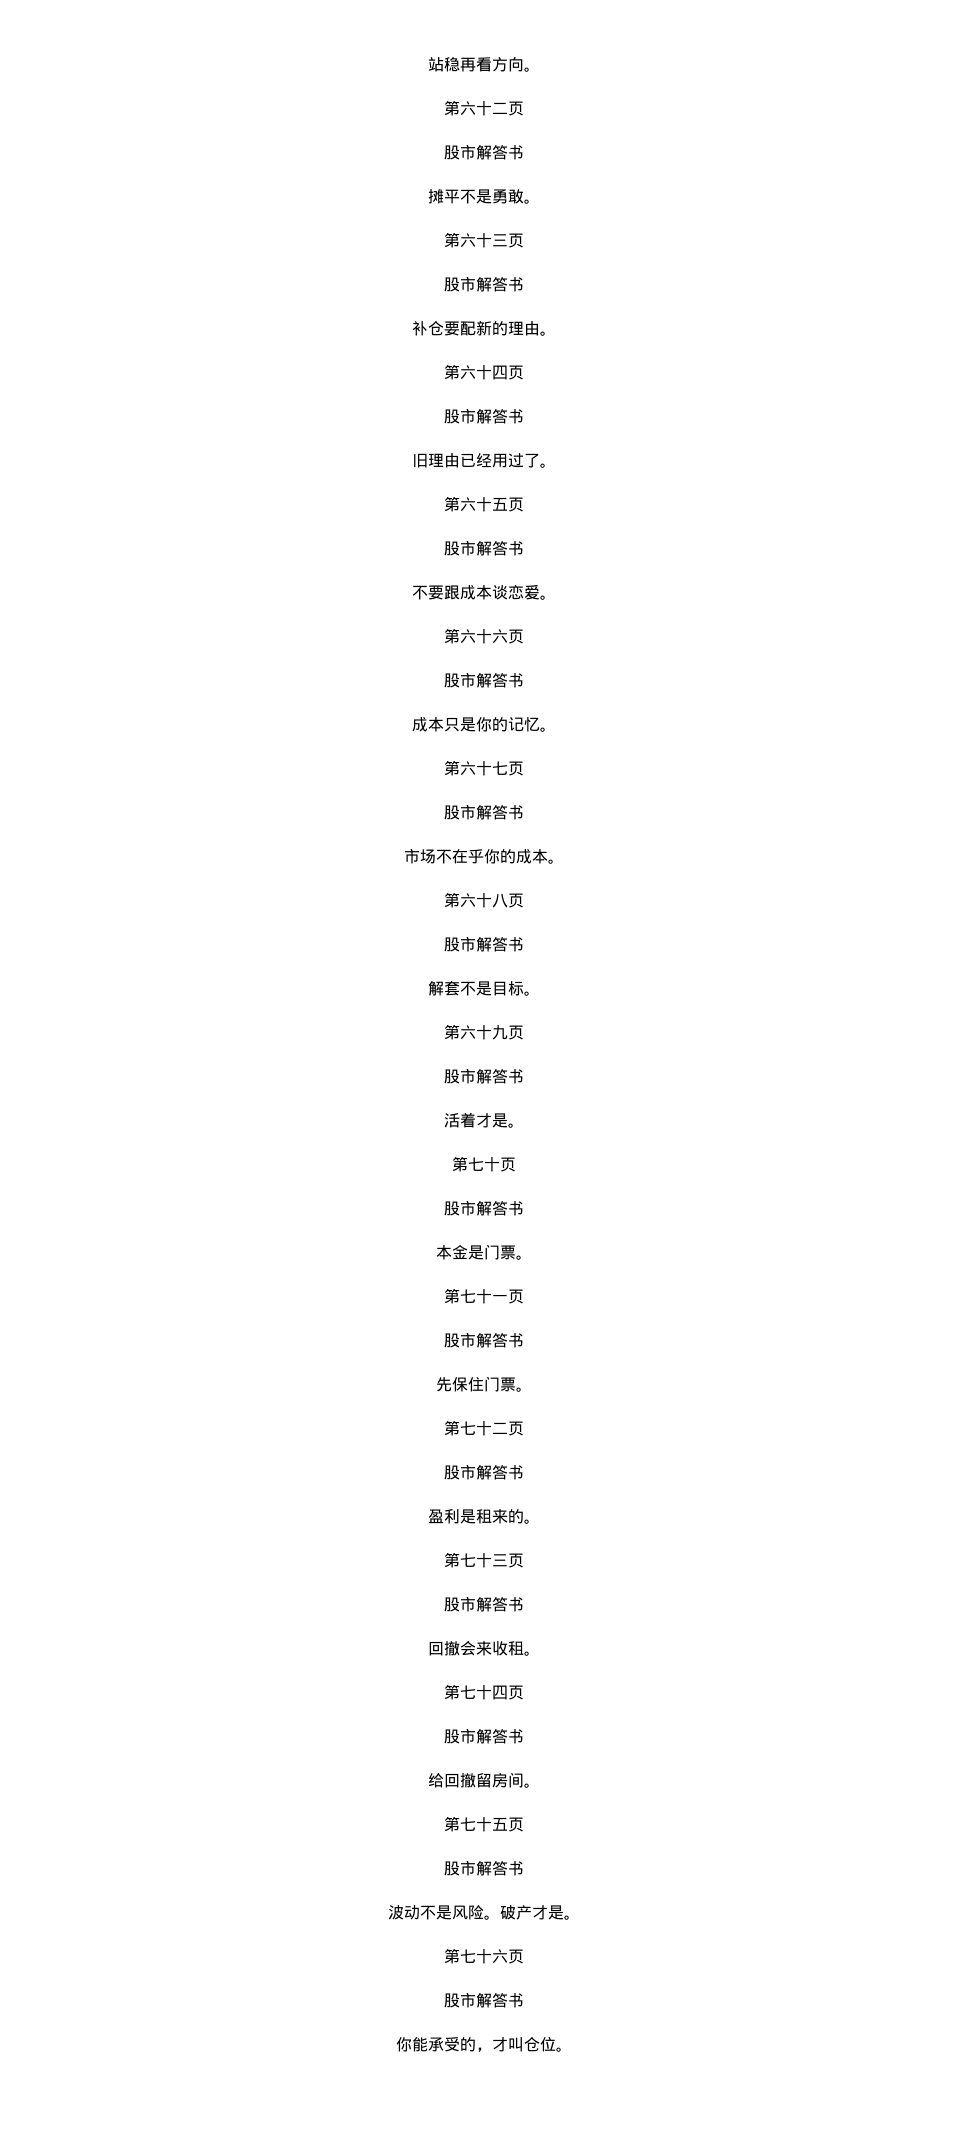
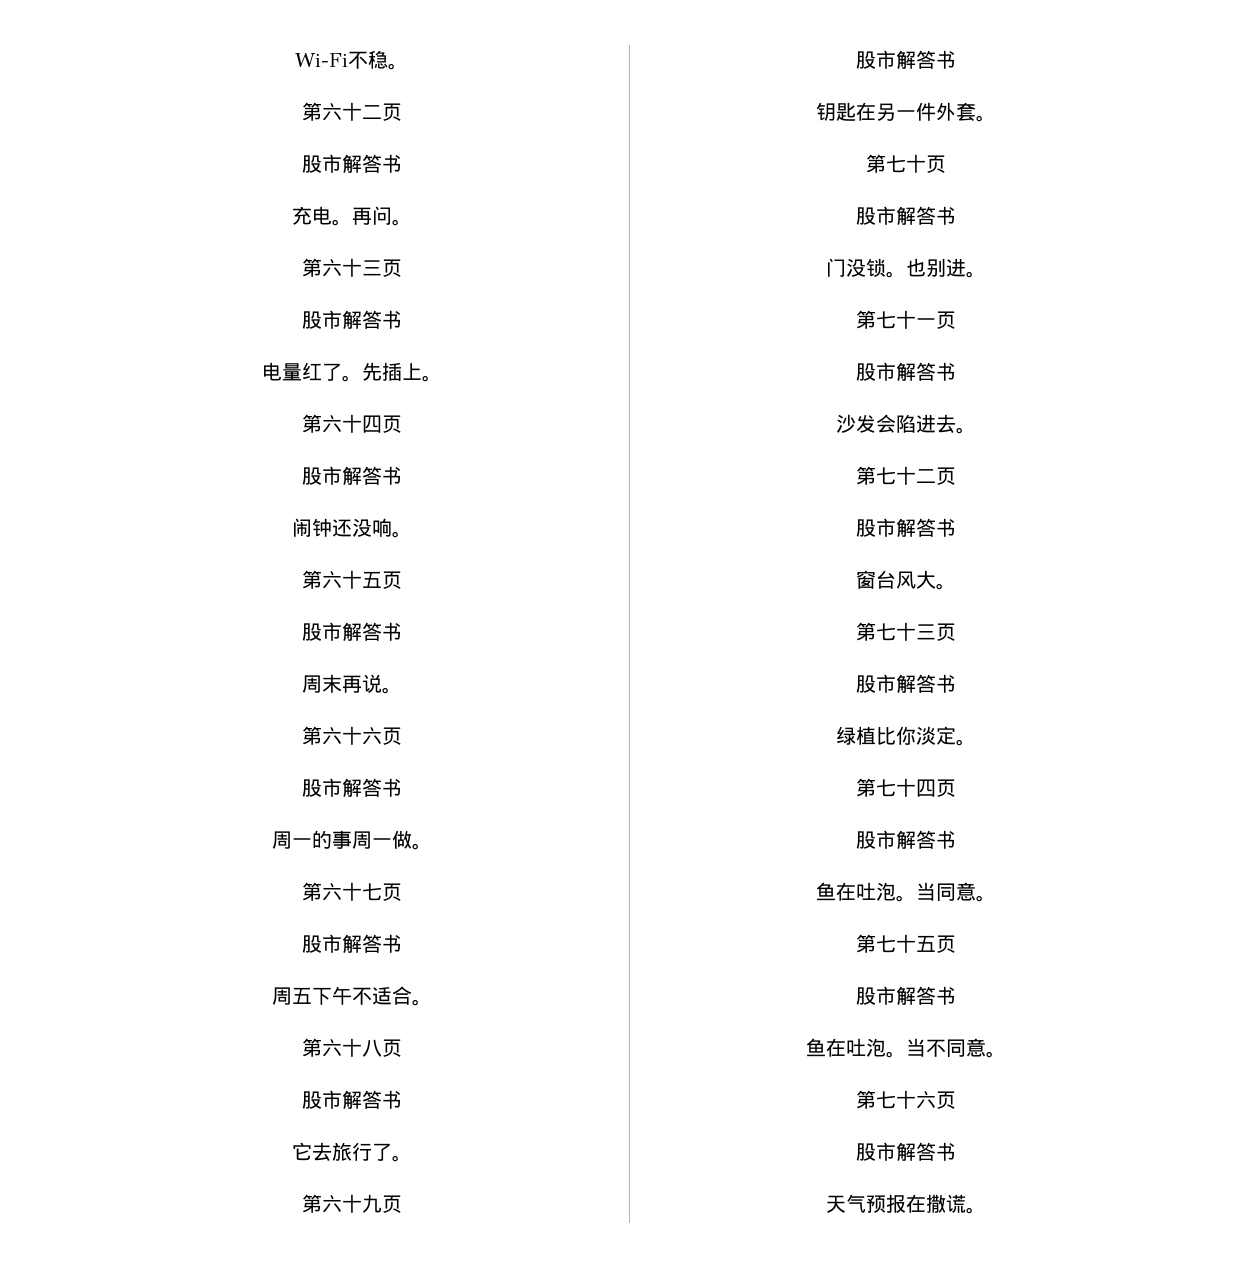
- 站稳再看方向。
+ Wi-Fi不稳。
- 摊平不是勇敢。
+ 充电。再问。
- 补仓要配新的理由。
+ 电量红了。先插上。
- 旧理由已经用过了。
+ 闹钟还没响。
- 不要跟成本谈恋爱。
+ 周末再说。
- 成本只是你的记忆。
+ 周一的事周一做。
- 市场不在乎你的成本。
+ 周五下午不适合。
- 解套不是目标。
+ 它去旅行了。
- 活着才是。
+ 钥匙在另一件外套。
- 本金是门票。
+ 门没锁。也别进。
- 先保住门票。
+ 沙发会陷进去。
- 盈利是租来的。
+ 窗台风大。
- 回撤会来收租。
+ 绿植比你淡定。
- 给回撤留房间。
+ 鱼在吐泡。当同意。
- 波动不是风险。破产才是。
+ 鱼在吐泡。当不同意。
- 你能承受的，才叫仓位。
+ 天气预报在撒谎。

